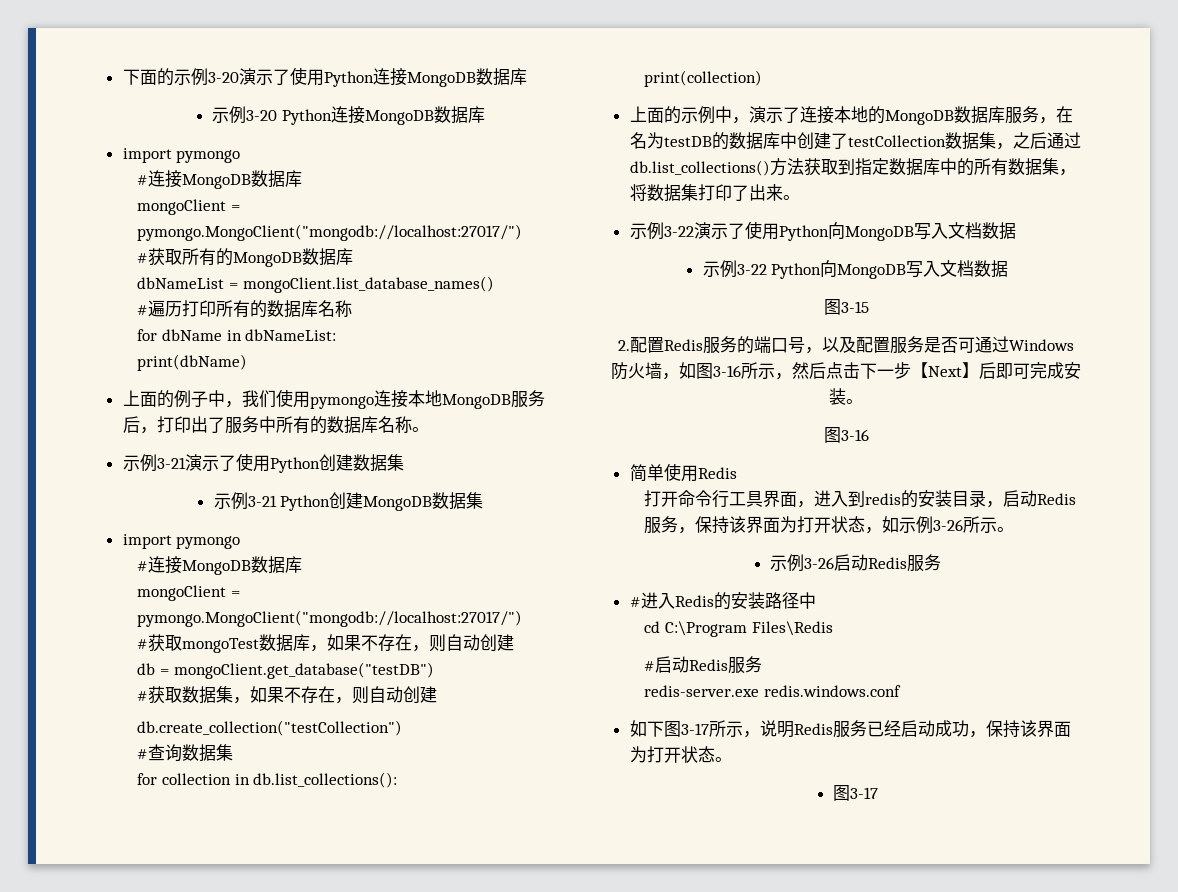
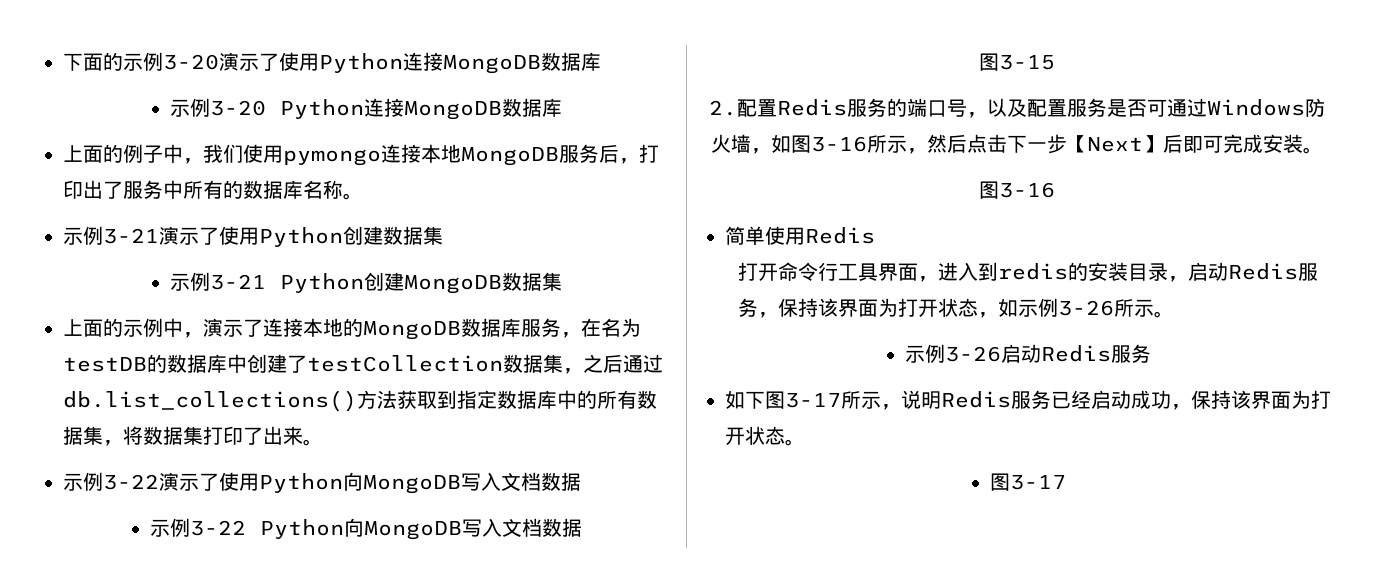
  示例3-20 Python连接MongoDB数据库
- import pymongo
- #连接MongoDB数据库
- mongoClient = pymongo.MongoClient("mongodb://localhost:27017/")
- #获取所有的MongoDB数据库
- dbNameList = mongoClient.list_database_names()
- #遍历打印所有的数据库名称
- for dbName in dbNameList:
- print(dbName)
  示例3-21 Python创建MongoDB数据集
- import pymongo
- #连接MongoDB数据库
- mongoClient = pymongo.MongoClient("mongodb://localhost:27017/")
- #获取mongoTest数据库，如果不存在，则自动创建
- db = mongoClient.get_database("testDB")
- #获取数据集，如果不存在，则自动创建
- db.create_collection("testCollection")
- #查询数据集
- for collection in db.list_collections():
- print(collection)
- #进入Redis的安装路径中
- cd C:\Program Files\Redis
- #启动Redis服务
- redis-server.exe redis.windows.conf

